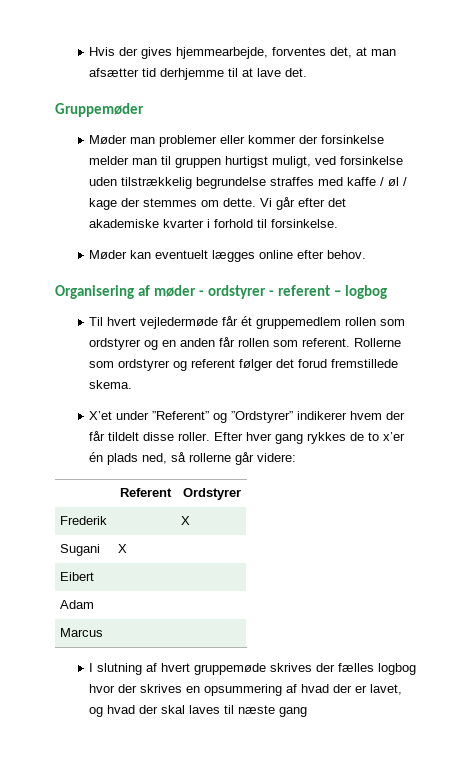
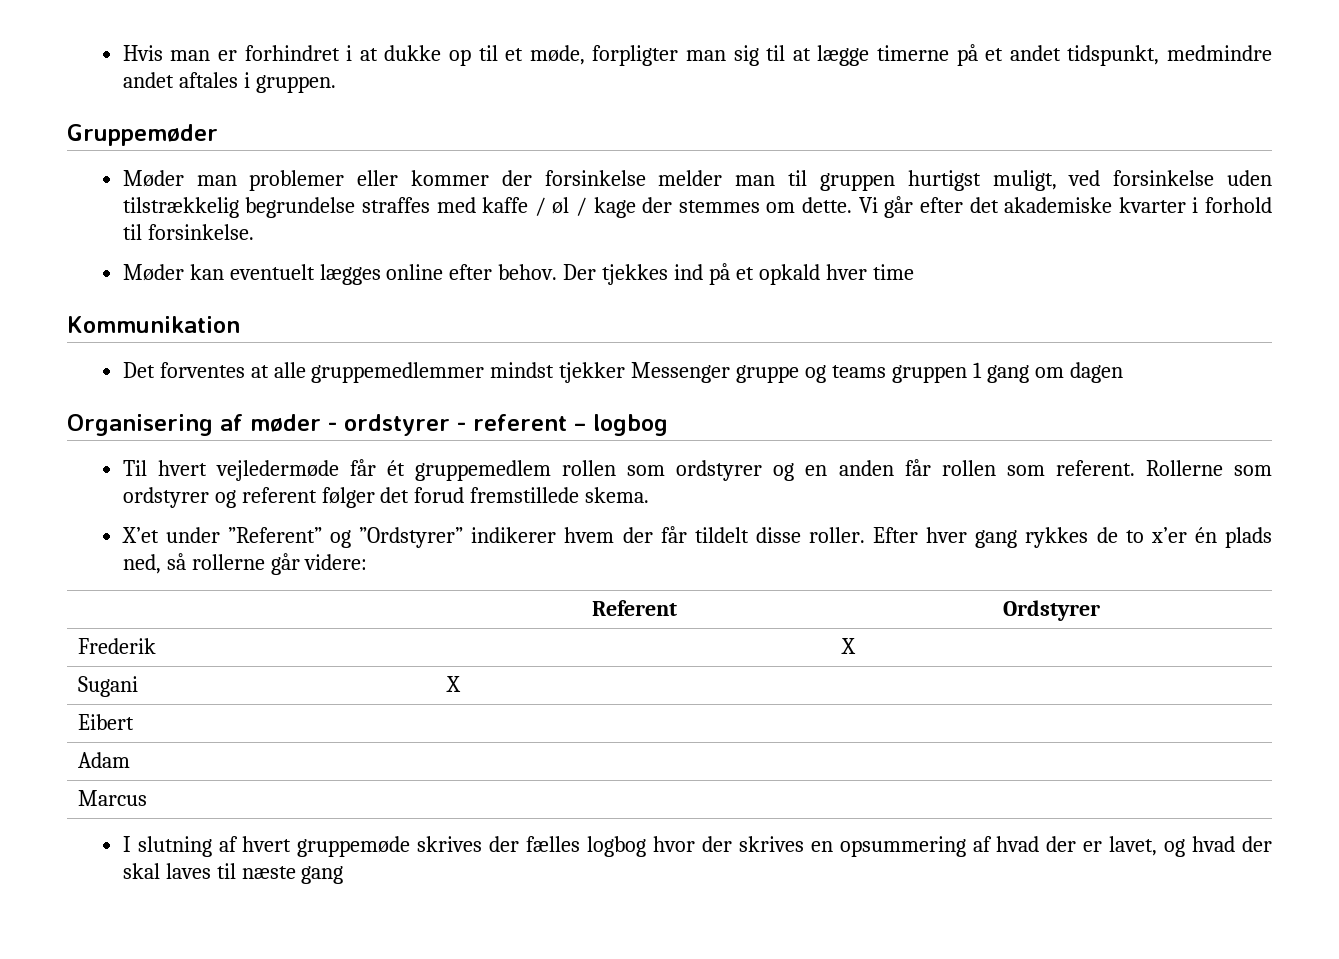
- Hvis der gives hjemmearbejde, forventes det, at man afsætter tid derhjemme til at lave det.
+ Hvis man er forhindret i at dukke op til et møde, forpligter man sig til at lægge timerne på et andet tidspunkt, medmindre andet aftales i gruppen.
+ Der tjekkes ind på et opkald hver time
+ Kommunikation
+ Det forventes at alle gruppemedlemmer mindst tjekker Messenger gruppe og teams gruppen 1 gang om dagen

